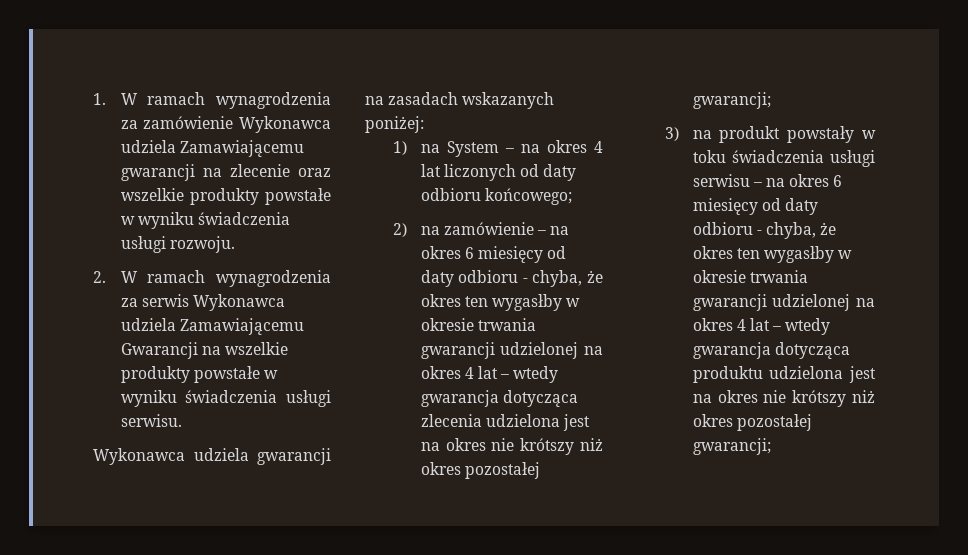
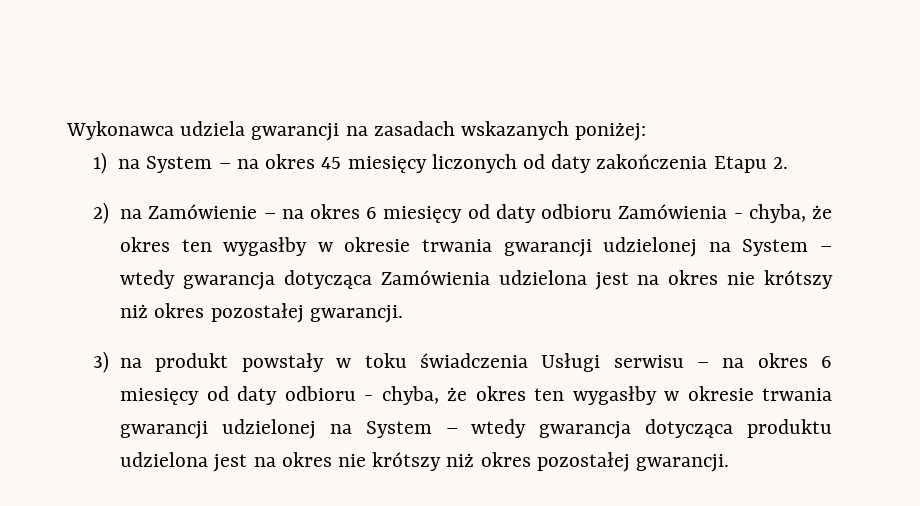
- 1. W ramach wynagrodzenia za zamówienie Wykonawca udziela Zamawiającemu gwarancji na zlecenie oraz wszelkie produkty powstałe w wyniku świadczenia usługi rozwoju.
- 2. W ramach wynagrodzenia za serwis Wykonawca udziela Zamawiającemu Gwarancji na wszelkie produkty powstałe w wyniku świadczenia usługi serwisu.
- 1) na System – na okres 4 lat liczonych od daty odbioru końcowego;
+ 1) na System – na okres 45 miesięcy liczonych od daty zakończenia Etapu 2.
- 2) na zamówienie – na okres 6 miesięcy od daty odbioru - chyba, że okres ten wygasłby w okresie trwania gwarancji udzielonej na okres 4 lat – wtedy gwarancja dotycząca zlecenia udzielona jest na okres nie krótszy niż okres pozostałej gwarancji;
+ 2) na Zamówienie – na okres 6 miesięcy od daty odbioru Zamówienia - chyba, że okres ten wygasłby w okresie trwania gwarancji udzielonej na System – wtedy gwarancja dotycząca Zamówienia udzielona jest na okres nie krótszy niż okres pozostałej gwarancji.
- 3) na produkt powstały w toku świadczenia usługi serwisu – na okres 6 miesięcy od daty odbioru - chyba, że okres ten wygasłby w okresie trwania gwarancji udzielonej na okres 4 lat – wtedy gwarancja dotycząca produktu udzielona jest na okres nie krótszy niż okres pozostałej gwarancji;
+ 3) na produkt powstały w toku świadczenia Usługi serwisu – na okres 6 miesięcy od daty odbioru - chyba, że okres ten wygasłby w okresie trwania gwarancji udzielonej na System – wtedy gwarancja dotycząca produktu udzielona jest na okres nie krótszy niż okres pozostałej gwarancji.

